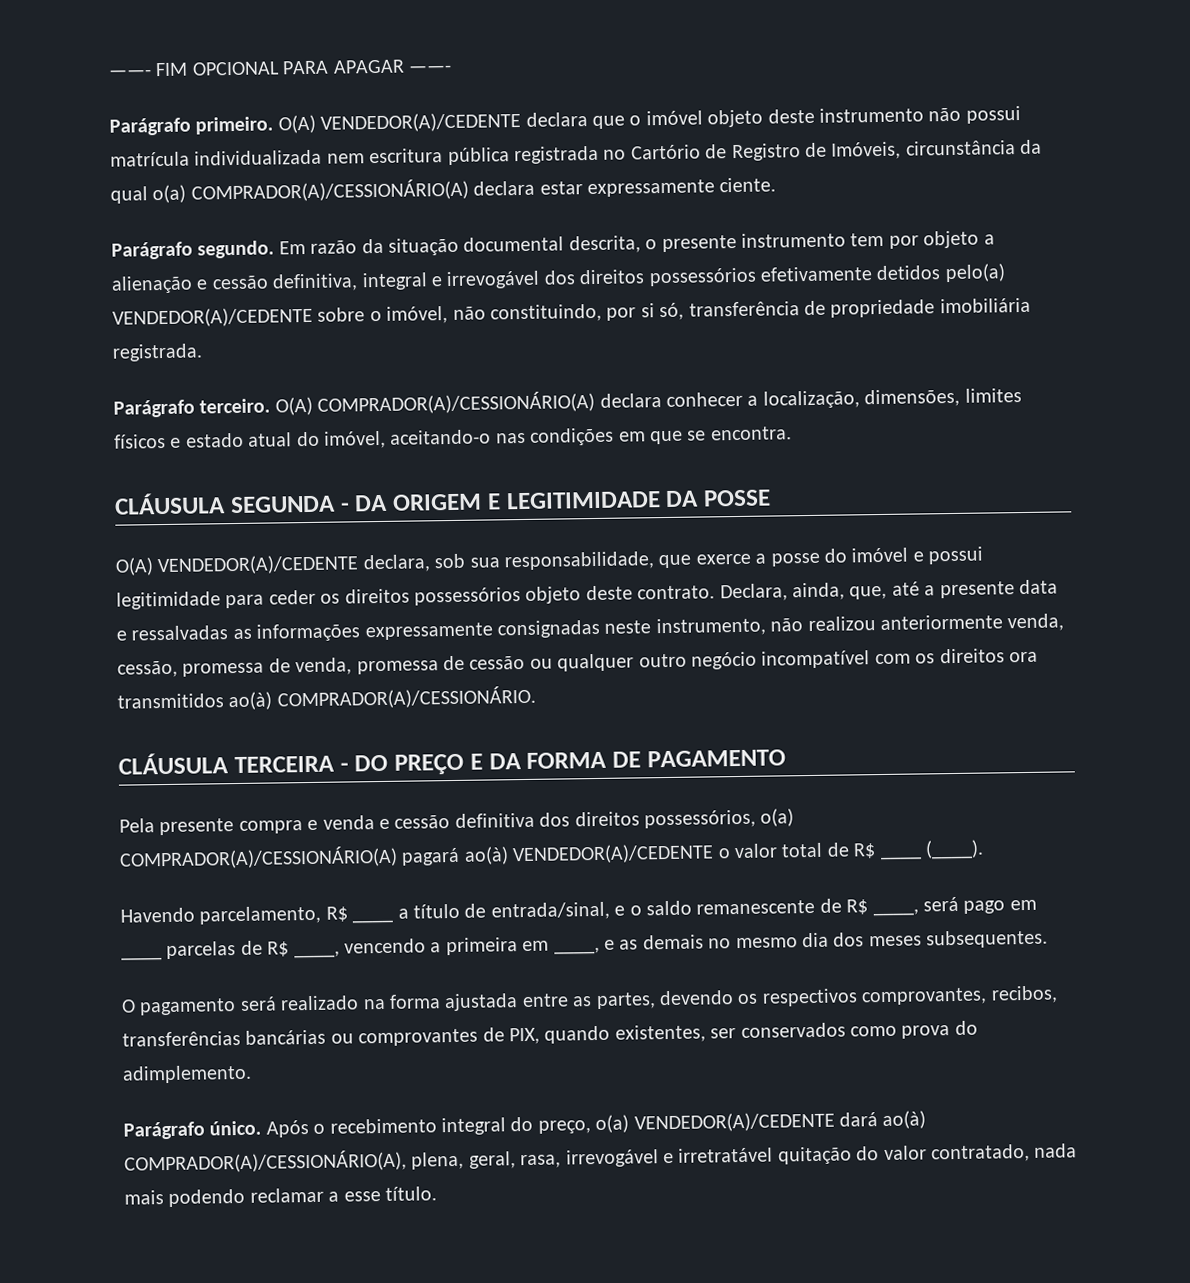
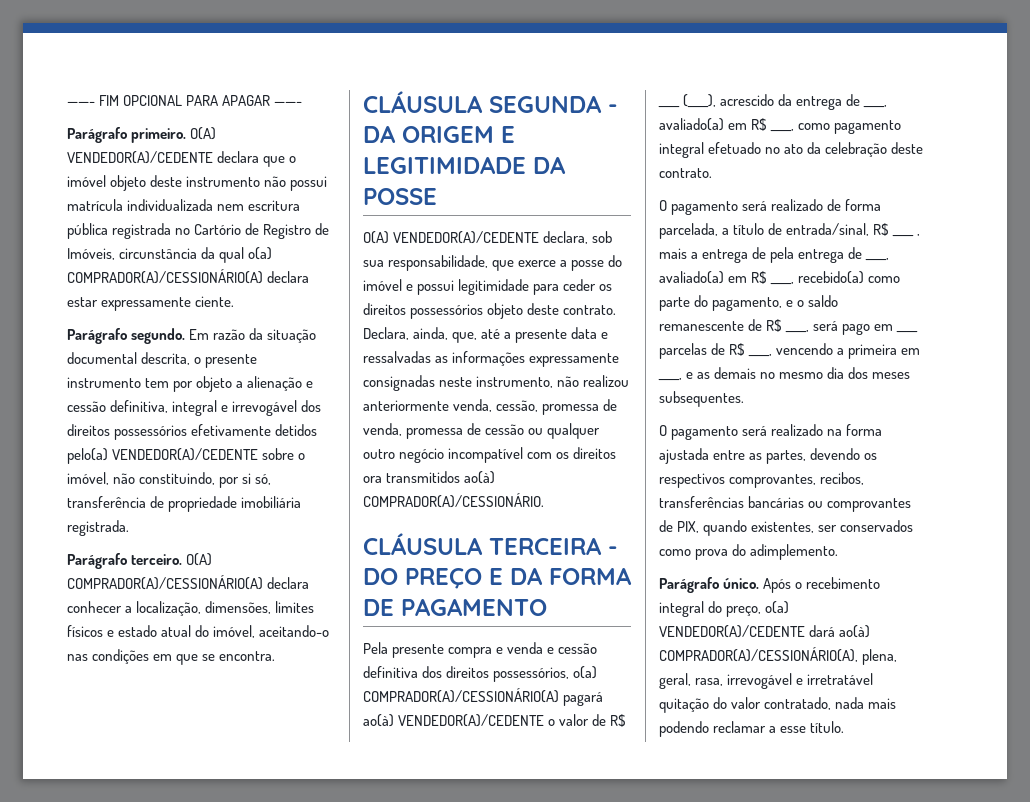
- Pela presente compra e venda e cessão definitiva dos direitos possessórios, o(a) COMPRADOR(A)/CESSIONÁRIO(A) pagará ao(à) VENDEDOR(A)/CEDENTE o valor total de R$ ____ (____).
- Havendo parcelamento, R$ ____ a título de entrada/sinal, e o saldo remanescente de R$ ____, será pago em ____ parcelas de R$ ____, vencendo a primeira em ____, e as demais no mesmo dia dos meses subsequentes.
+ Pela presente compra e venda e cessão definitiva dos direitos possessórios, o(a) COMPRADOR(A)/CESSIONÁRIO(A) pagará ao(à) VENDEDOR(A)/CEDENTE o valor de R$ ____ (____), acrescido da entrega de ____, avaliado(a) em R$ ____, como pagamento integral efetuado no ato da celebração deste contrato.
+ O pagamento será realizado de forma parcelada, a título de entrada/sinal, R$ ____ , mais a entrega de pela entrega de ____, avaliado(a) em R$ ____, recebido(a) como parte do pagamento, e o saldo remanescente de R$ ____, será pago em ____ parcelas de R$ ____, vencendo a primeira em ____, e as demais no mesmo dia dos meses subsequentes.

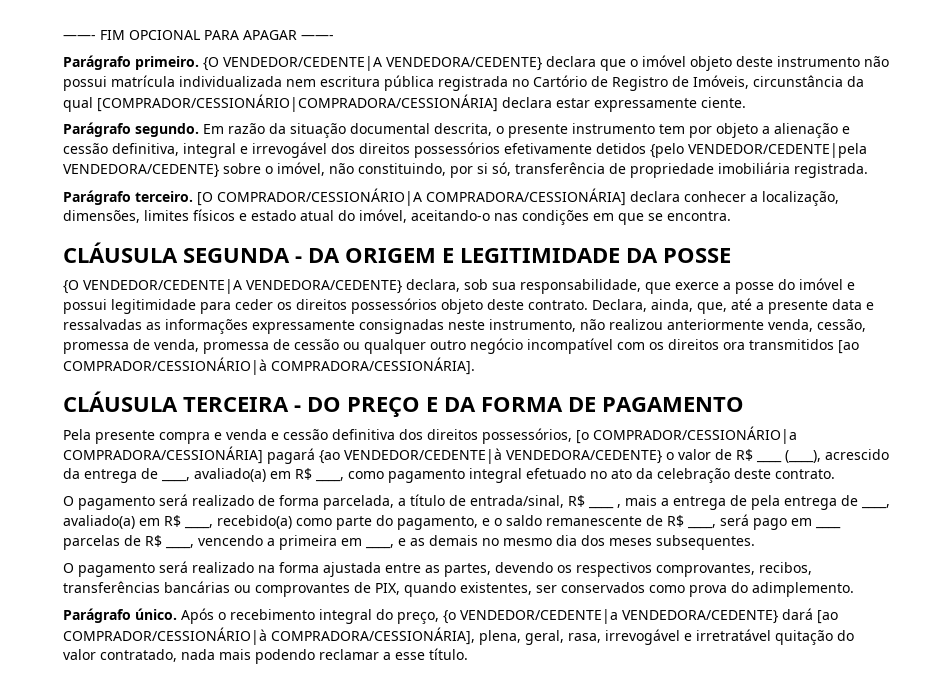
- O(A) VENDEDOR(A)/CEDENTE declara que o imóvel objeto deste instrumento não possui matrícula individualizada nem escritura pública registrada no Cartório de Registro de Imóveis, circunstância da qual o(a) COMPRADOR(A)/CESSIONÁRIO(A) declara estar expressamente ciente.
+ {O VENDEDOR/CEDENTE|A VENDEDORA/CEDENTE} declara que o imóvel objeto deste instrumento não possui matrícula individualizada nem escritura pública registrada no Cartório de Registro de Imóveis, circunstância da qual [COMPRADOR/CESSIONÁRIO|COMPRADORA/CESSIONÁRIA] declara estar expressamente ciente.
- Em razão da situação documental descrita, o presente instrumento tem por objeto a alienação e cessão definitiva, integral e irrevogável dos direitos possessórios efetivamente detidos pelo(a) VENDEDOR(A)/CEDENTE sobre o imóvel, não constituindo, por si só, transferência de propriedade imobiliária registrada.
+ Em razão da situação documental descrita, o presente instrumento tem por objeto a alienação e cessão definitiva, integral e irrevogável dos direitos possessórios efetivamente detidos {pelo VENDEDOR/CEDENTE|pela VENDEDORA/CEDENTE} sobre o imóvel, não constituindo, por si só, transferência de propriedade imobiliária registrada.
- O(A) COMPRADOR(A)/CESSIONÁRIO(A) declara conhecer a localização, dimensões, limites físicos e estado atual do imóvel, aceitando-o nas condições em que se encontra.
+ [O COMPRADOR/CESSIONÁRIO|A COMPRADORA/CESSIONÁRIA] declara conhecer a localização, dimensões, limites físicos e estado atual do imóvel, aceitando-o nas condições em que se encontra.
- O(A) VENDEDOR(A)/CEDENTE declara, sob sua responsabilidade, que exerce a posse do imóvel e possui legitimidade para ceder os direitos possessórios objeto deste contrato.
+ {O VENDEDOR/CEDENTE|A VENDEDORA/CEDENTE} declara, sob sua responsabilidade, que exerce a posse do imóvel e possui legitimidade para ceder os direitos possessórios objeto deste contrato.
- Declara, ainda, que, até a presente data e ressalvadas as informações expressamente consignadas neste instrumento, não realizou anteriormente venda, cessão, promessa de venda, promessa de cessão ou qualquer outro negócio incompatível com os direitos ora transmitidos ao(à) COMPRADOR(A)/CESSIONÁRIO.
+ Declara, ainda, que, até a presente data e ressalvadas as informações expressamente consignadas neste instrumento, não realizou anteriormente venda, cessão, promessa de venda, promessa de cessão ou qualquer outro negócio incompatível com os direitos ora transmitidos [ao COMPRADOR/CESSIONÁRIO|à COMPRADORA/CESSIONÁRIA].
- Pela presente compra e venda e cessão definitiva dos direitos possessórios, o(a) COMPRADOR(A)/CESSIONÁRIO(A) pagará ao(à) VENDEDOR(A)/CEDENTE o valor de R$ ____ (____), acrescido da entrega de ____, avaliado(a) em R$ ____, como pagamento integral efetuado no ato da celebração deste contrato.
+ Pela presente compra e venda e cessão definitiva dos direitos possessórios, [o COMPRADOR/CESSIONÁRIO|a COMPRADORA/CESSIONÁRIA] pagará {ao VENDEDOR/CEDENTE|à VENDEDORA/CEDENTE} o valor de R$ ____ (____), acrescido da entrega de ____, avaliado(a) em R$ ____, como pagamento integral efetuado no ato da celebração deste contrato.
- Após o recebimento integral do preço, o(a) VENDEDOR(A)/CEDENTE dará ao(à) COMPRADOR(A)/CESSIONÁRIO(A), plena, geral, rasa, irrevogável e irretratável quitação do valor contratado, nada mais podendo reclamar a esse título.
+ Após o recebimento integral do preço, {o VENDEDOR/CEDENTE|a VENDEDORA/CEDENTE} dará [ao COMPRADOR/CESSIONÁRIO|à COMPRADORA/CESSIONÁRIA], plena, geral, rasa, irrevogável e irretratável quitação do valor contratado, nada mais podendo reclamar a esse título.

